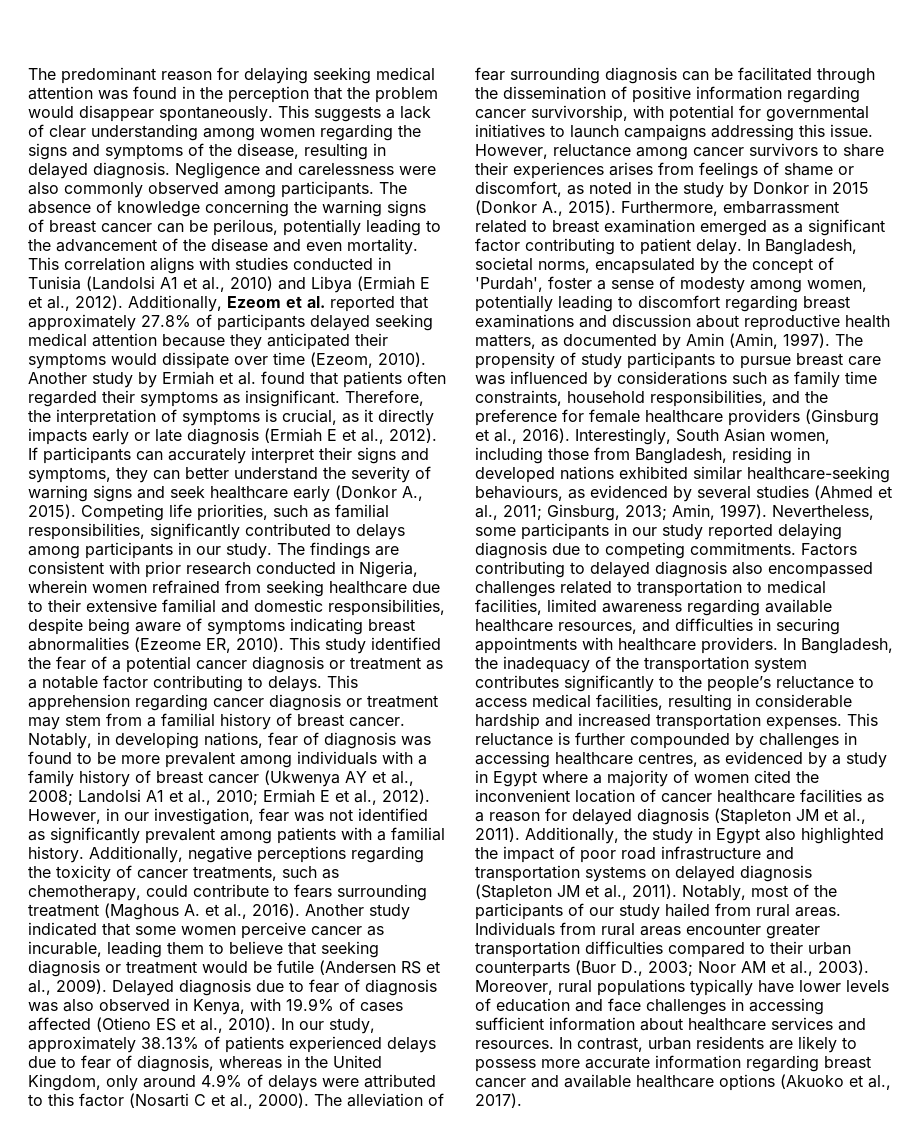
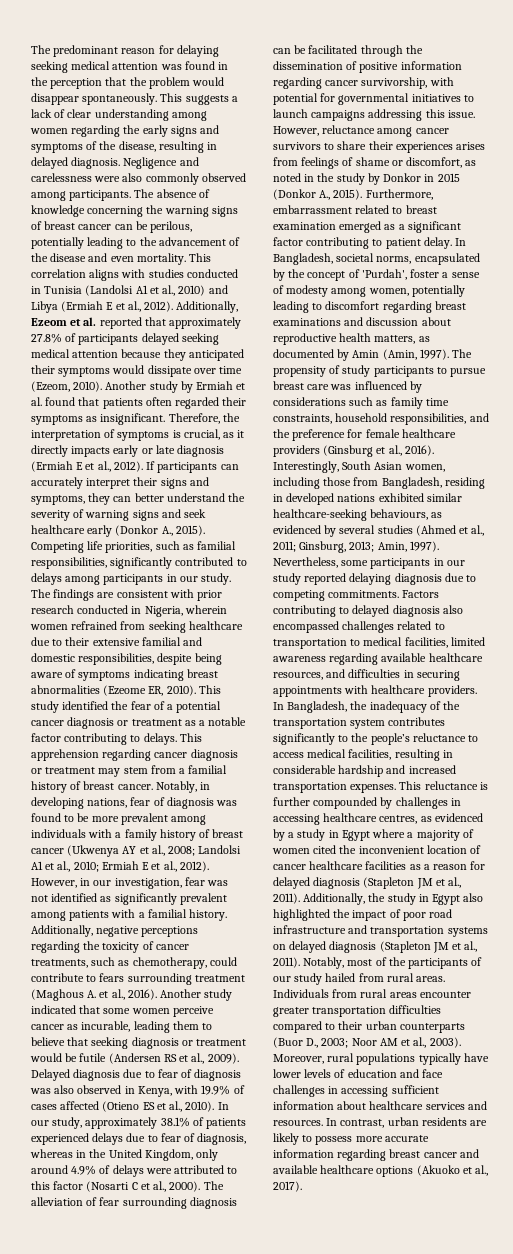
- This suggests a lack of clear understanding among women regarding the signs and symptoms of the disease, resulting in delayed diagnosis.
+ This suggests a lack of clear understanding among women regarding the early signs and symptoms of the disease, resulting in delayed diagnosis.
- In our study, approximately 38.13% of patients experienced delays due to fear of diagnosis, whereas in the United Kingdom, only around 4.9% of delays were attributed to this factor (Nosarti C et al., 2000).
+ In our study, approximately 38.1% of patients experienced delays due to fear of diagnosis, whereas in the United Kingdom, only around 4.9% of delays were attributed to this factor (Nosarti C et al., 2000).

